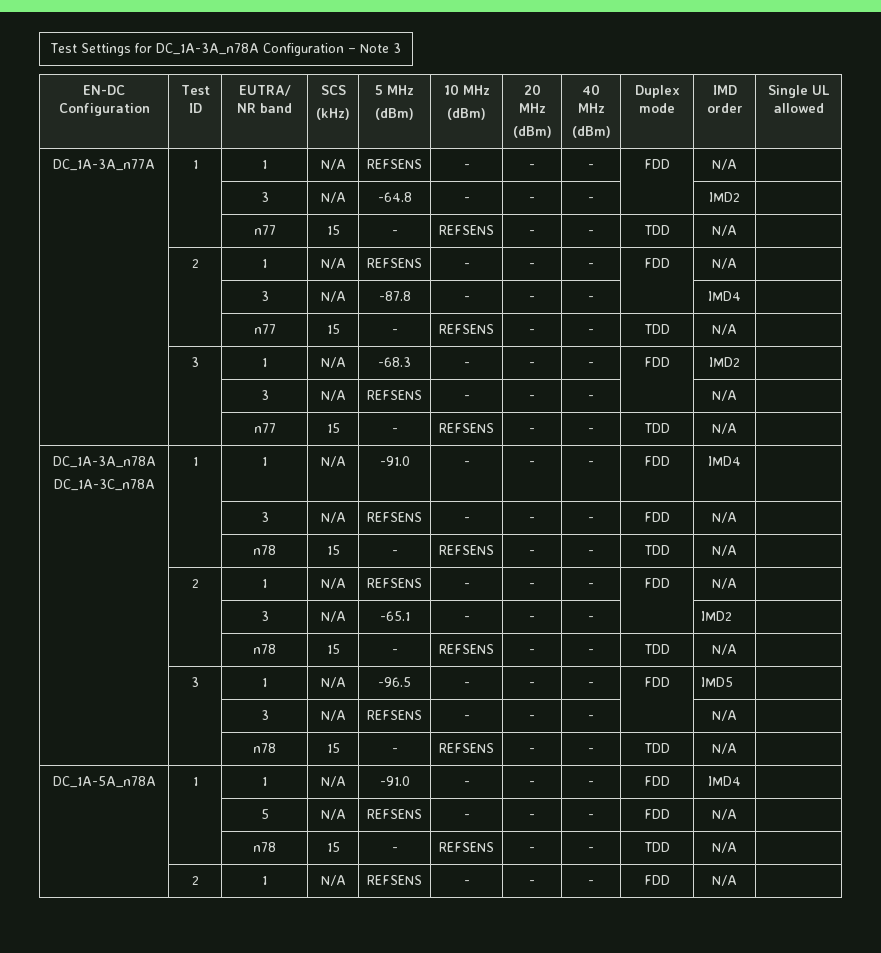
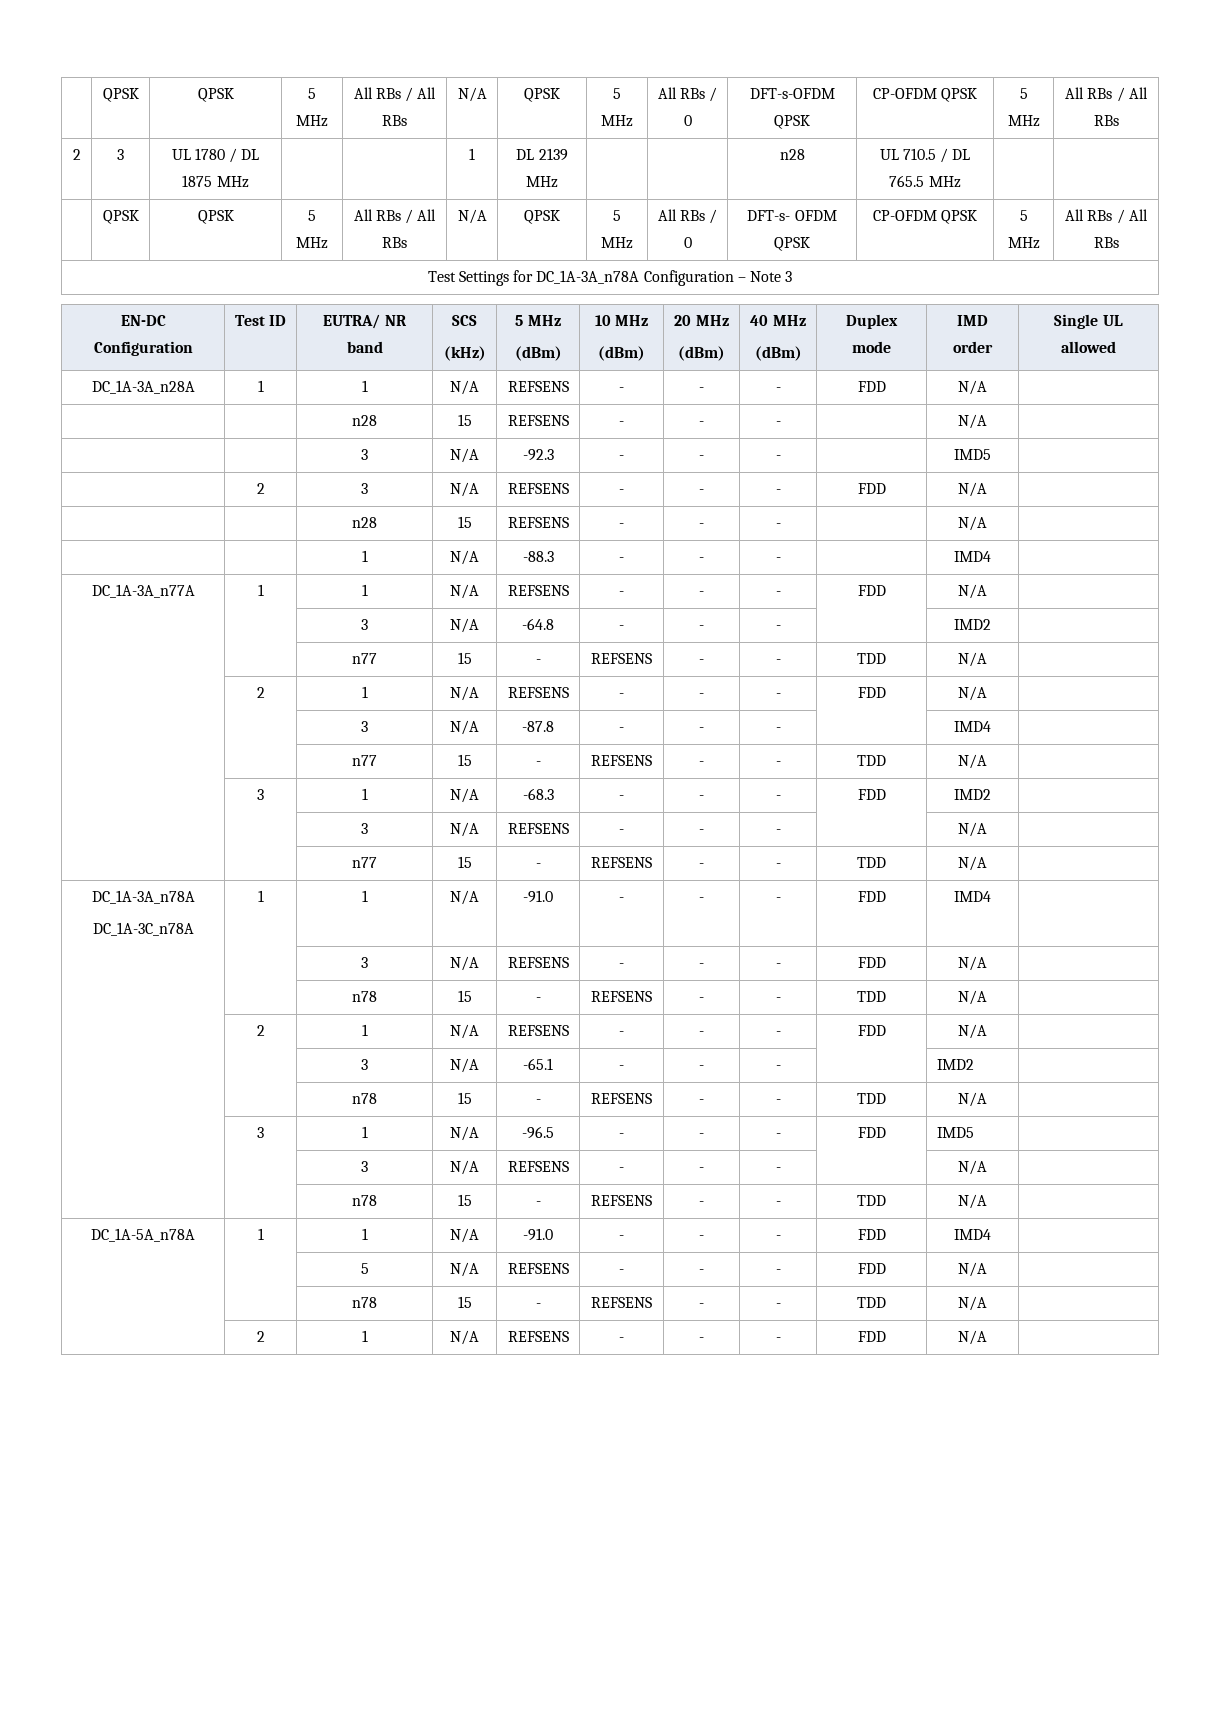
+ | QPSK | QPSK | 5 MHz | All RBs / All RBs | N/A | QPSK | 5 MHz | All RBs / 0 | DFT-s-OFDM QPSK | CP-OFDM QPSK | 5 MHz | All RBs / All RBs
+ 2 | 3 | UL 1780 / DL 1875 MHz | | | 1 | DL 2139 MHz | | | n28 | UL 710.5 / DL 765.5 MHz | |
+ | QPSK | QPSK | 5 MHz | All RBs / All RBs | N/A | QPSK | 5 MHz | All RBs / 0 | DFT-s- OFDM QPSK | CP-OFDM QPSK | 5 MHz | All RBs / All RBs
+ DC_1A-3A_n28A | 1 | 1 | N/A | REFSENS | - | - | - | FDD | N/A |
+ | | n28 | 15 | REFSENS | - | - | - | | N/A |
+ | | 3 | N/A | -92.3 | - | - | - | | IMD5 |
+ | 2 | 3 | N/A | REFSENS | - | - | - | FDD | N/A |
+ | | n28 | 15 | REFSENS | - | - | - | | N/A |
+ | | 1 | N/A | -88.3 | - | - | - | | IMD4 |

